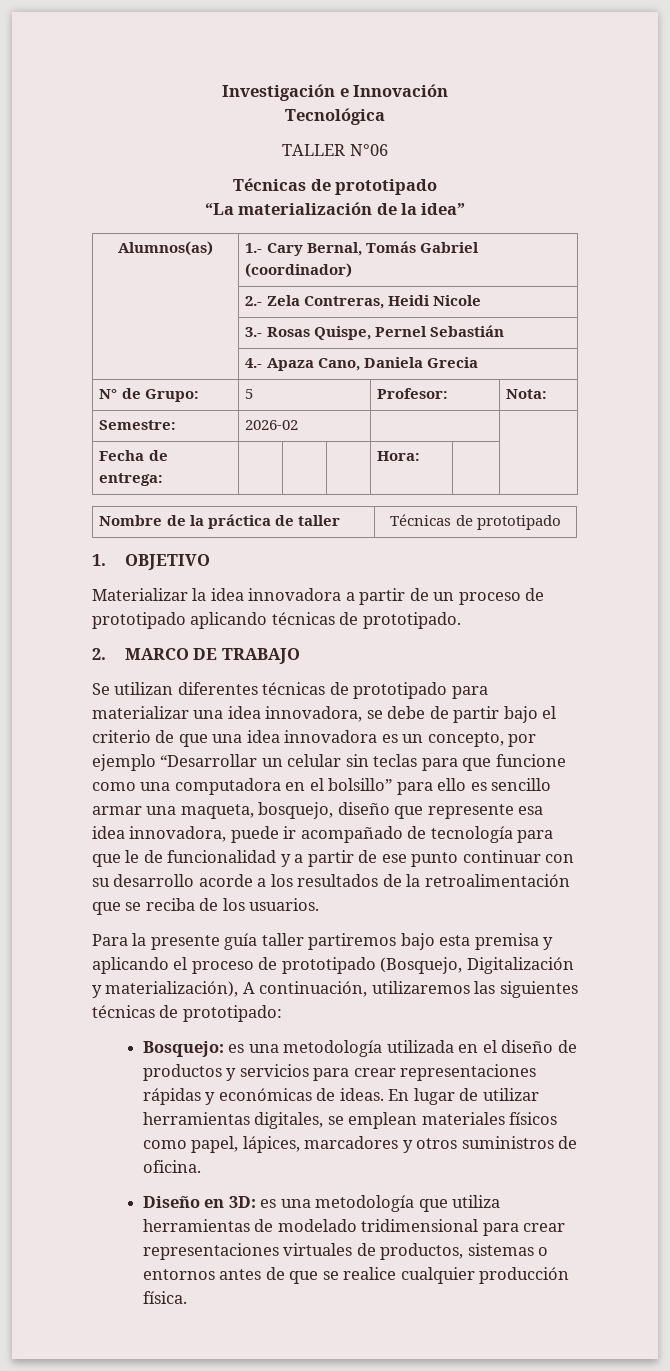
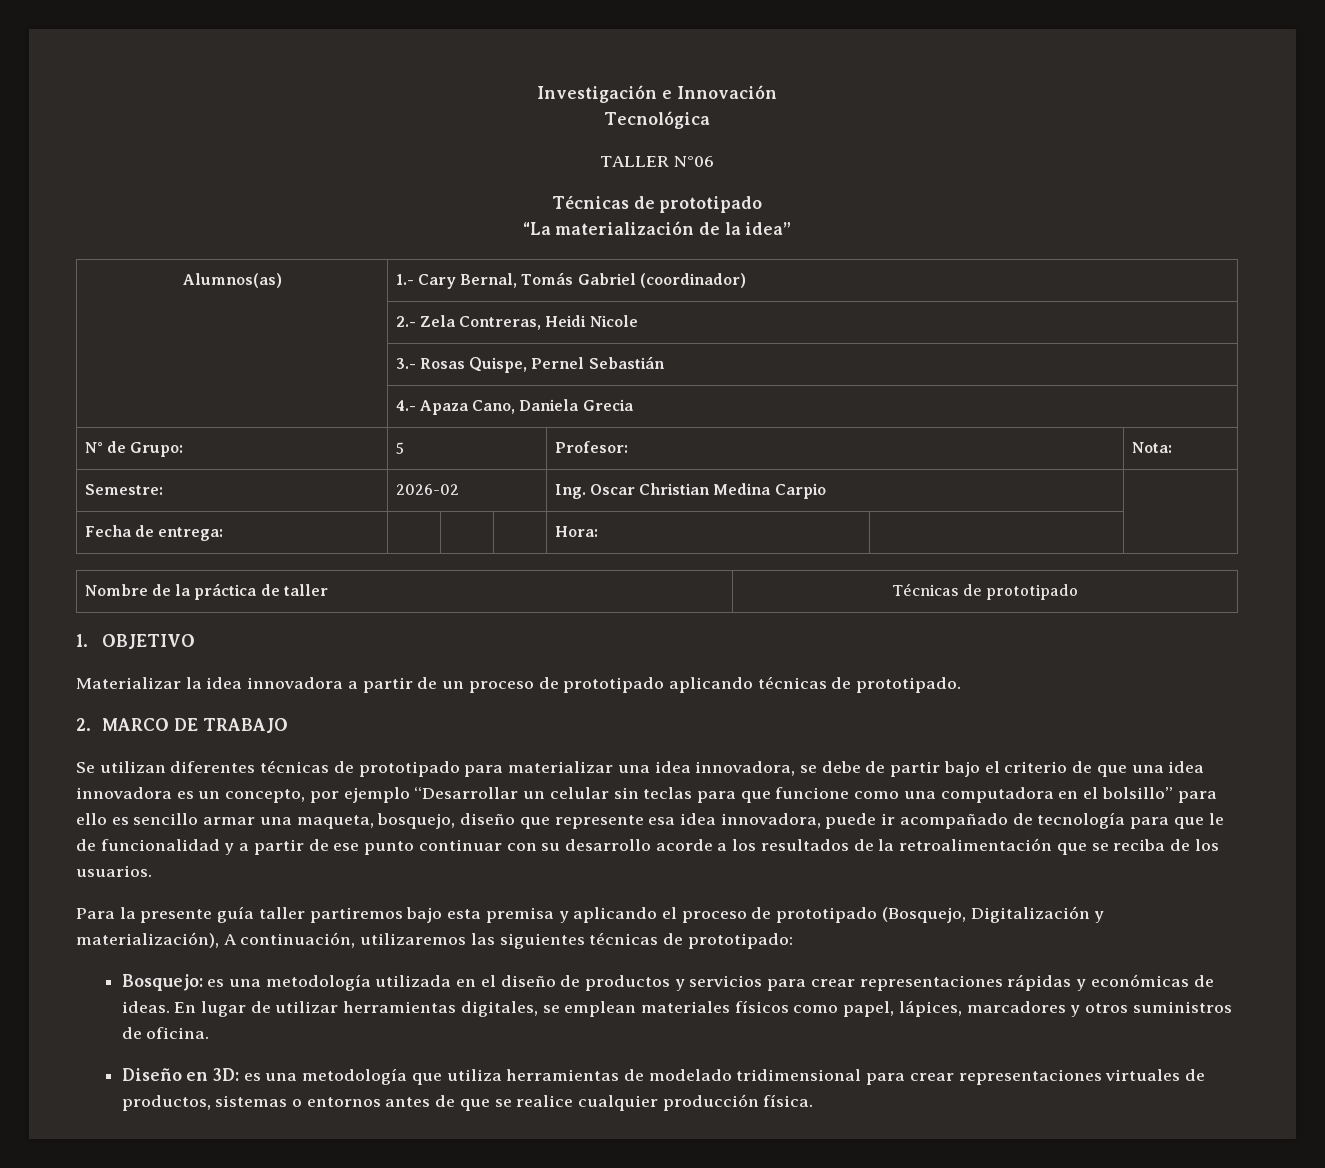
- Semestre: | 2026-02 | |
+ Semestre: | 2026-02 | Ing. Oscar Christian Medina Carpio |

